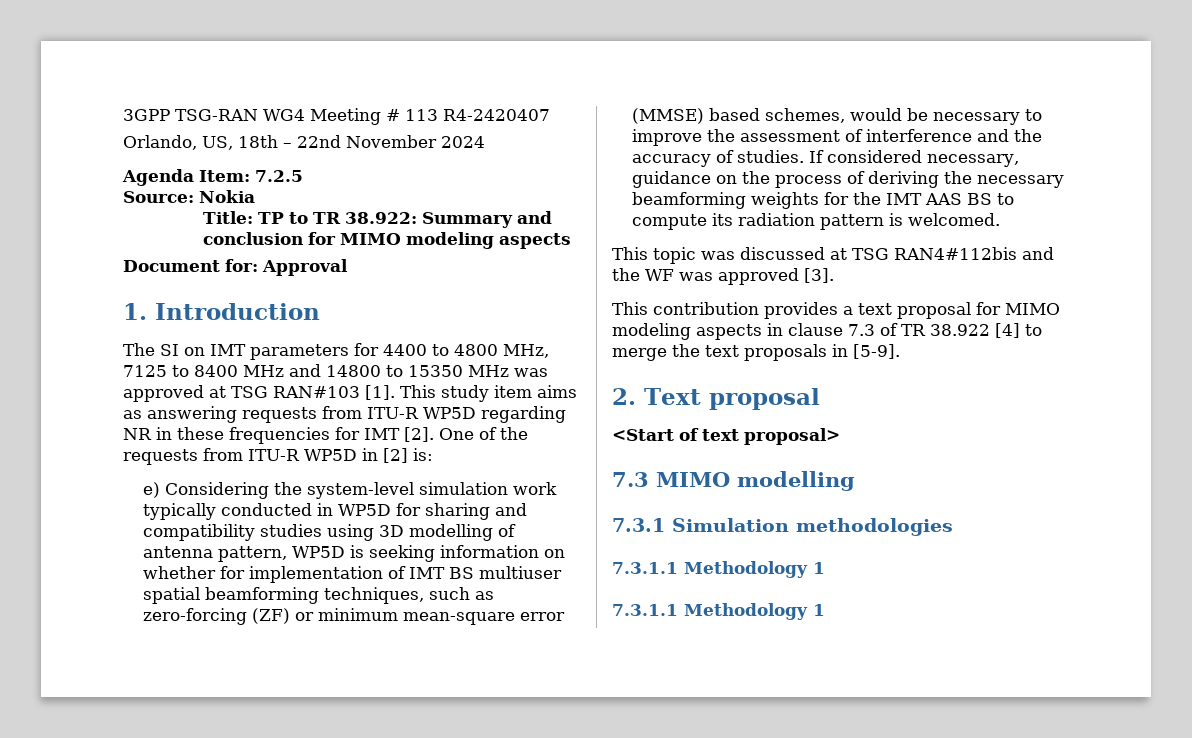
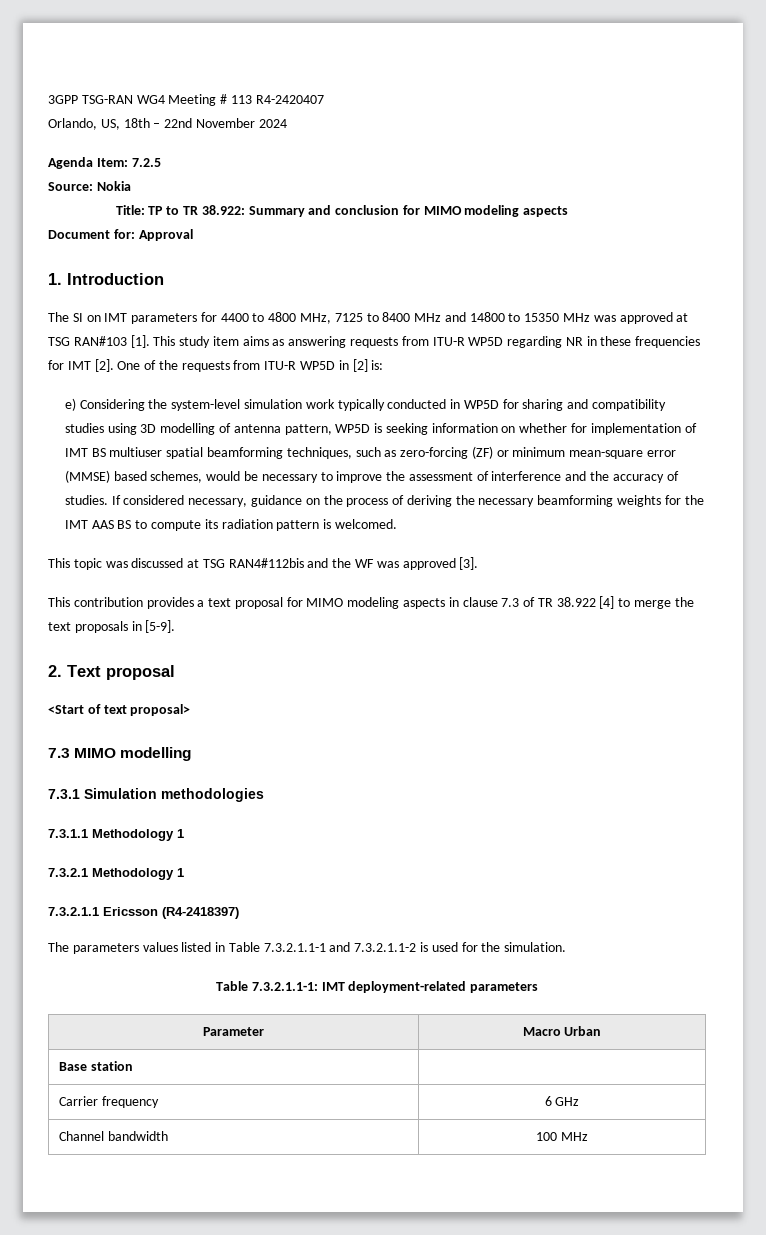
  7.3.1 Simulation methodologies
  7.3.1.1 Methodology 1
- 7.3.1.1 Methodology 1
+ 7.3.2.1 Methodology 1
+ 7.3.2.1.1 Ericsson (R4-2418397)
+ The parameters values listed in Table 7.3.2.1.1-1 and 7.3.2.1.1-2 is used for the simulation.
+ Table 7.3.2.1.1-1: IMT deployment-related parameters
+ Parameter | Macro Urban
+ Base station |
+ Carrier frequency | 6 GHz
+ Channel bandwidth | 100 MHz

